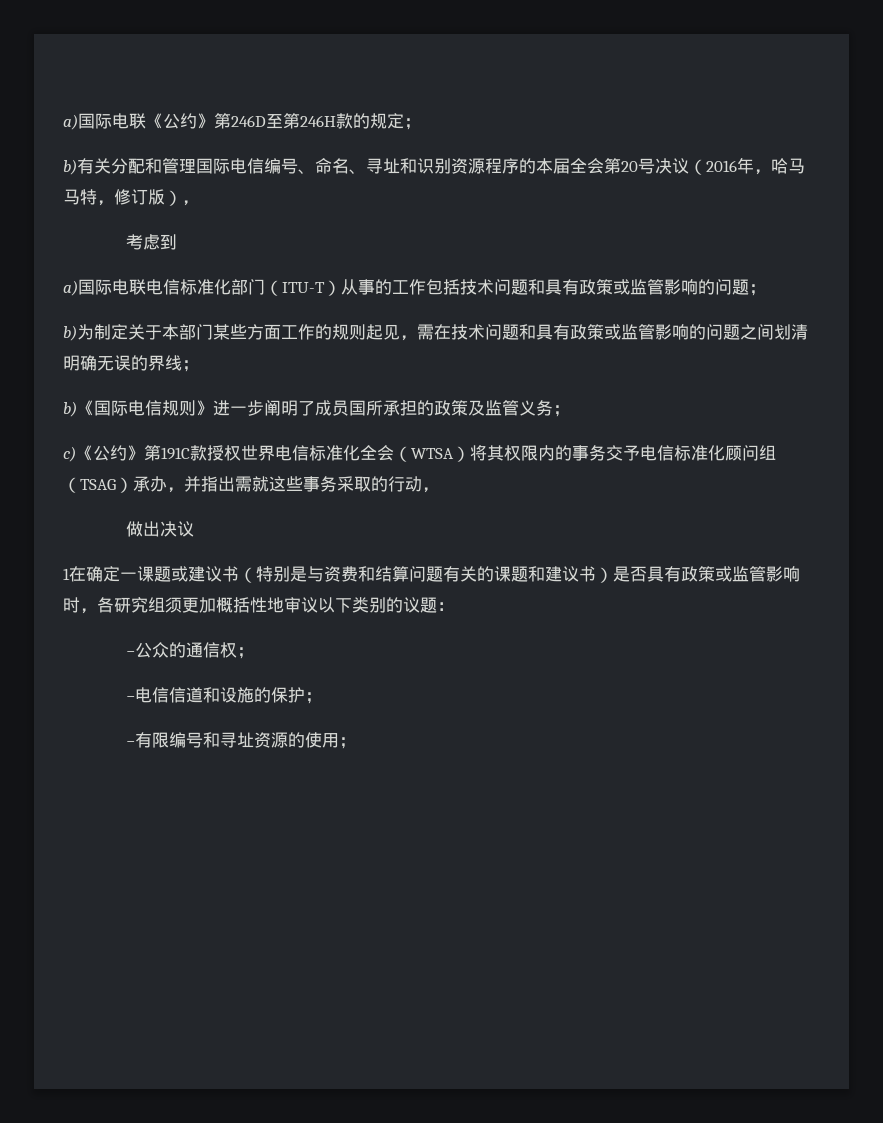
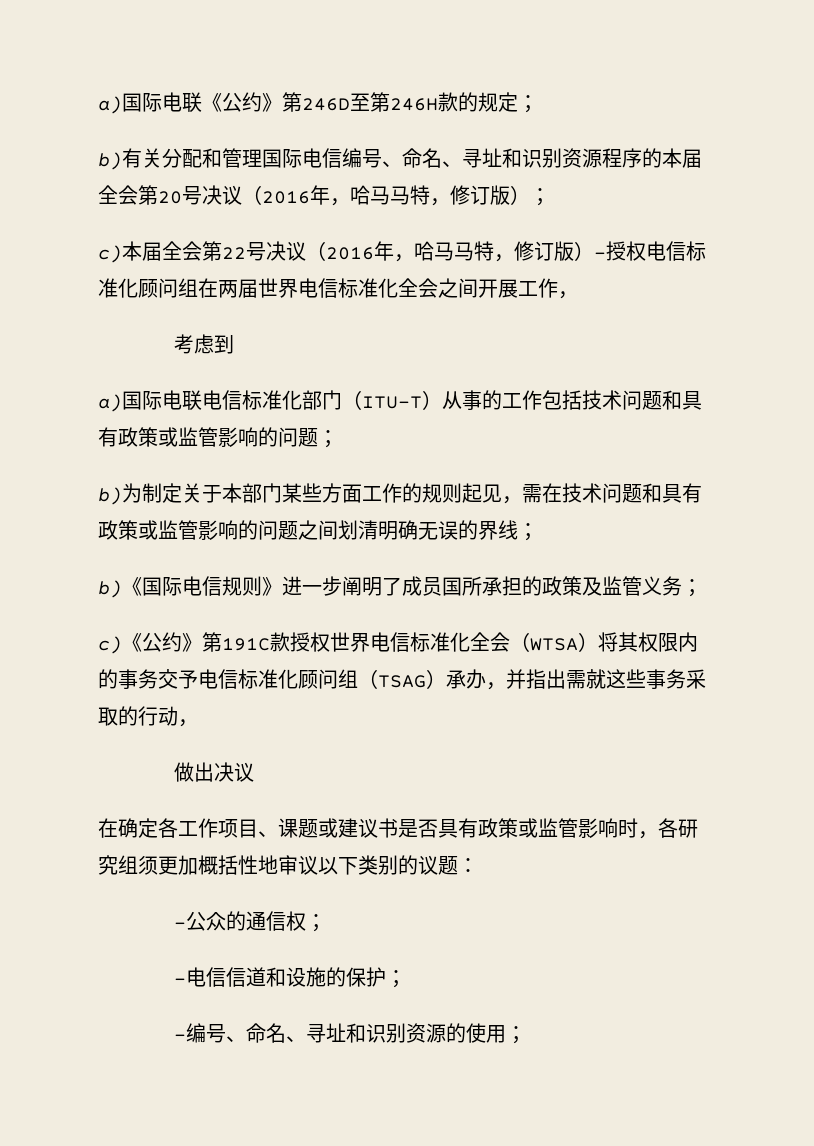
- b)有关分配和管理国际电信编号、命名、寻址和识别资源程序的本届全会第20号决议（2016年，哈马马特，修订版），
+ b)有关分配和管理国际电信编号、命名、寻址和识别资源程序的本届全会第20号决议（2016年，哈马马特，修订版）；
+ c)本届全会第22号决议（2016年，哈马马特，修订版）–授权电信标准化顾问组在两届世界电信标准化全会之间开展工作，
- 1在确定一课题或建议书（特别是与资费和结算问题有关的课题和建议书）是否具有政策或监管影响时，各研究组须更加概括性地审议以下类别的议题：
+ 在确定各工作项目、课题或建议书是否具有政策或监管影响时，各研究组须更加概括性地审议以下类别的议题：
- −有限编号和寻址资源的使用；
+ −编号、命名、寻址和识别资源的使用；

